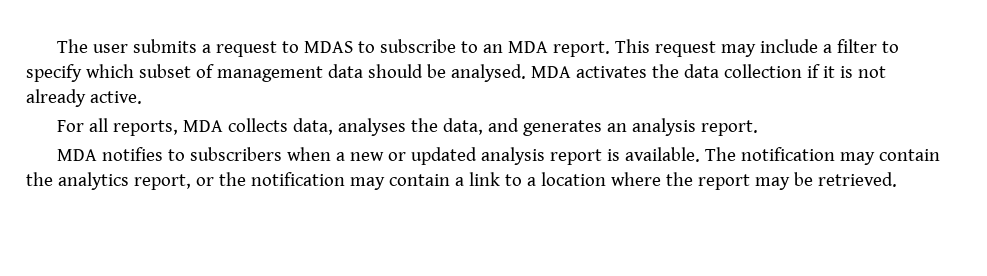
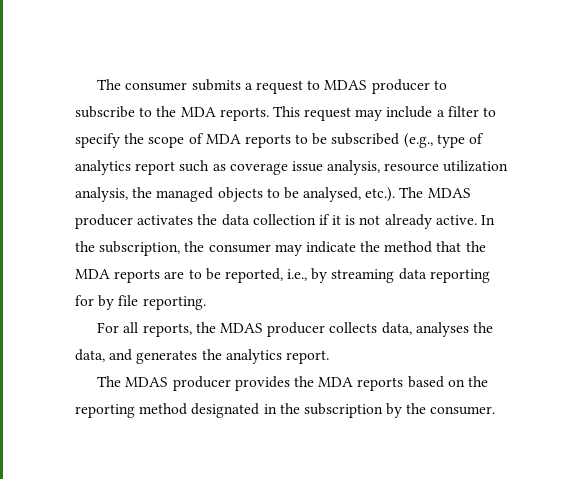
- The user submits a request to MDAS to subscribe to an MDA report.
+ The consumer submits a request to MDAS producer to subscribe to the MDA reports.
- This request may include a filter to specify which subset of management data should be analysed. MDA activates the data collection if it is not already active.
+ This request may include a filter to specify the scope of MDA reports to be subscribed (e.g., type of analytics report such as coverage issue analysis, resource utilization analysis, the managed objects to be analysed, etc.). The MDAS producer activates the data collection if it is not already active. In the subscription, the consumer may indicate the method that the MDA reports are to be reported, i.e., by streaming data reporting for by file reporting.
- For all reports, MDA collects data, analyses the data, and generates an analysis report.
+ For all reports, the MDAS producer collects data, analyses the data, and generates the analytics report.
- MDA notifies to subscribers when a new or updated analysis report is available. The notification may contain the analytics report, or the notification may contain a link to a location where the report may be retrieved.
+ The MDAS producer provides the MDA reports based on the reporting method designated in the subscription by the consumer.

